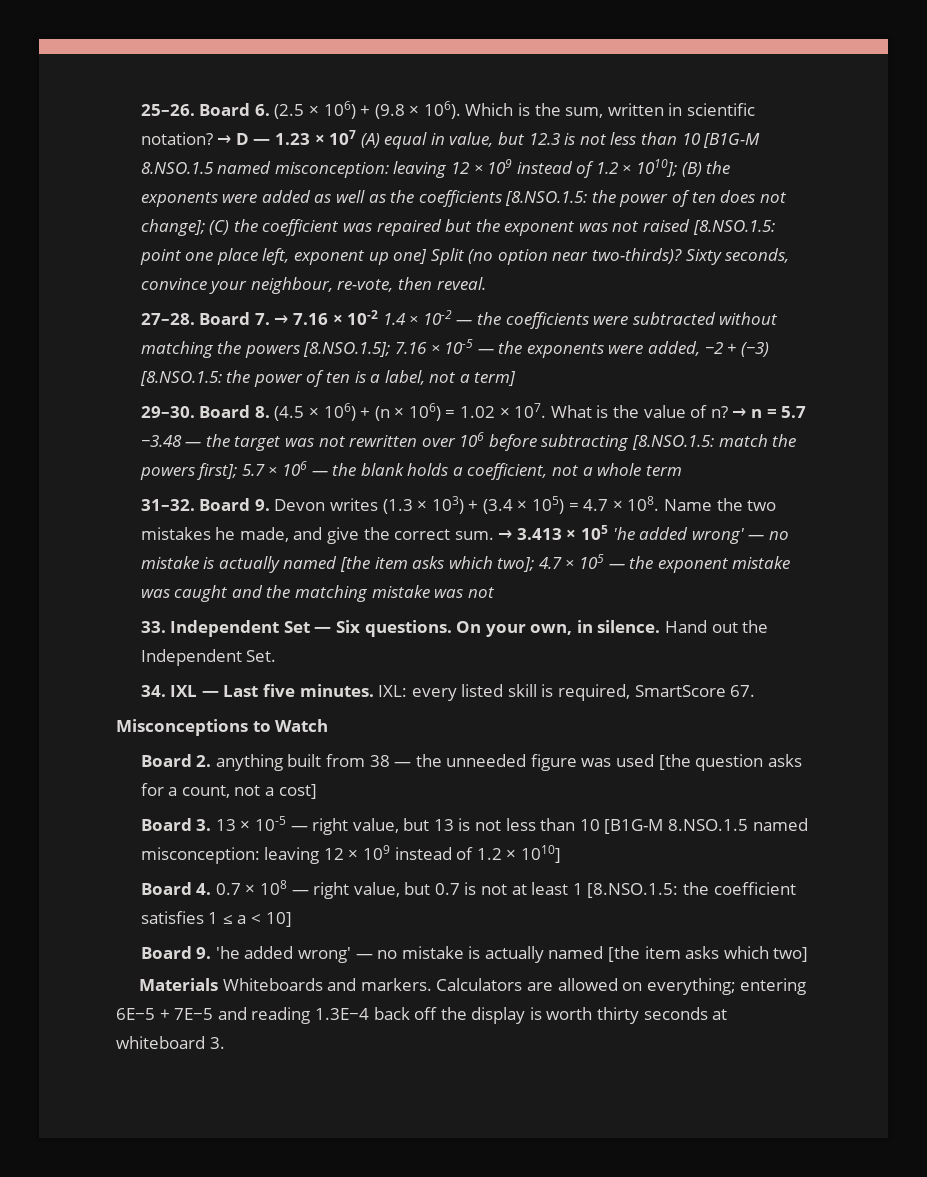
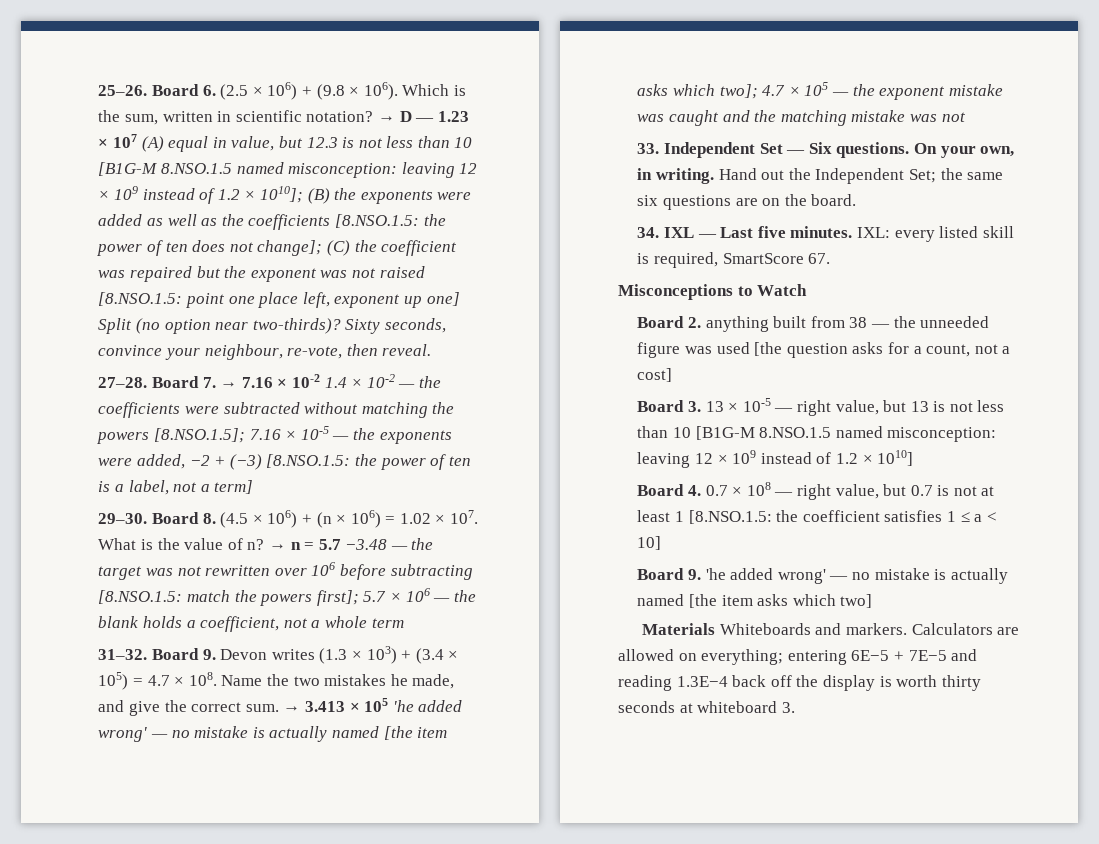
- On your own, in silence.
+ On your own, in writing.
- Hand out the Independent Set.
+ Hand out the Independent Set; the same six questions are on the board.

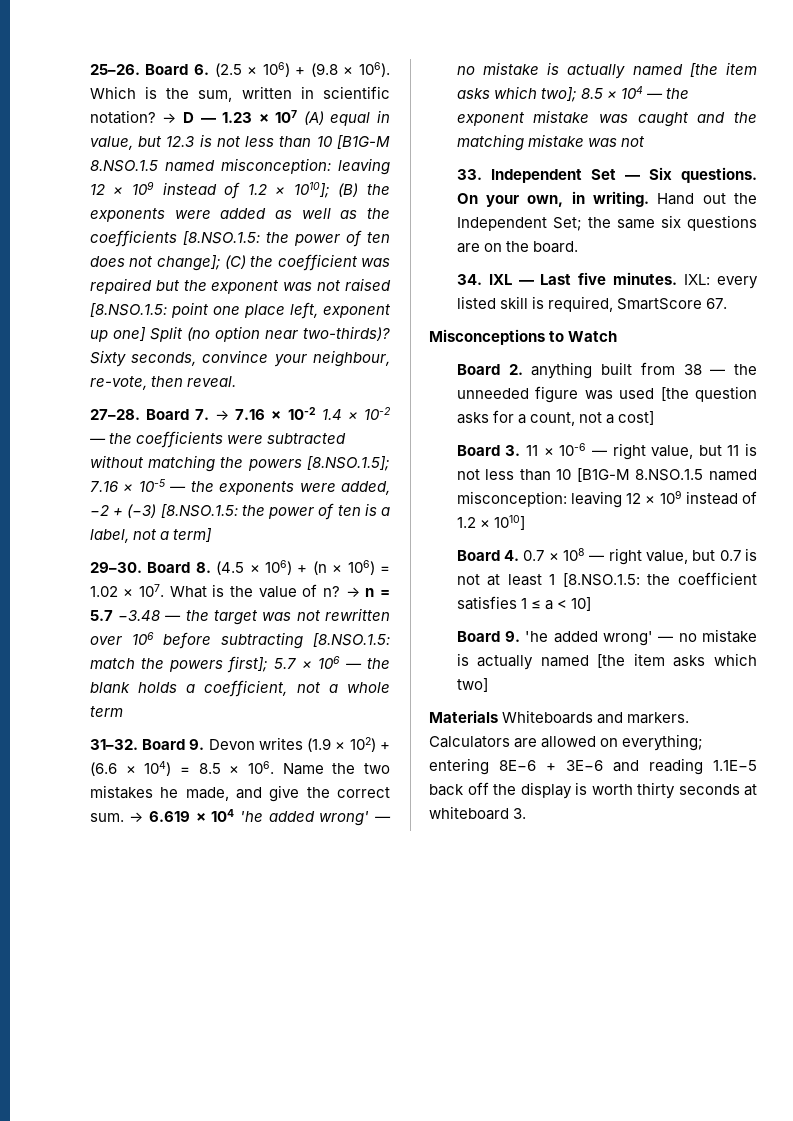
- Board 9. Devon writes (1.3 × 103) + (3.4 × 105) = 4.7 × 108. Name the two mistakes he made, and give the correct sum.
+ Board 9. Devon writes (1.9 × 102) + (6.6 × 104) = 8.5 × 106. Name the two mistakes he made, and give the correct sum.
- → 3.413 × 105 'he added wrong' — no mistake is actually named [the item asks which two]; 4.7 × 105 — the exponent mistake was caught and the matching mistake was not
+ → 6.619 × 104 'he added wrong' — no mistake is actually named [the item asks which two]; 8.5 × 104 — the exponent mistake was caught and the matching mistake was not
- Board 3. 13 × 10-5 — right value, but 13 is not less than 10 [B1G-M 8.NSO.1.5 named misconception: leaving 12 × 109 instead of 1.2 × 1010]
+ Board 3. 11 × 10-6 — right value, but 11 is not less than 10 [B1G-M 8.NSO.1.5 named misconception: leaving 12 × 109 instead of 1.2 × 1010]
- Calculators are allowed on everything; entering 6E−5 + 7E−5 and reading 1.3E−4 back off the display is worth thirty seconds at whiteboard 3.
+ Calculators are allowed on everything; entering 8E−6 + 3E−6 and reading 1.1E−5 back off the display is worth thirty seconds at whiteboard 3.

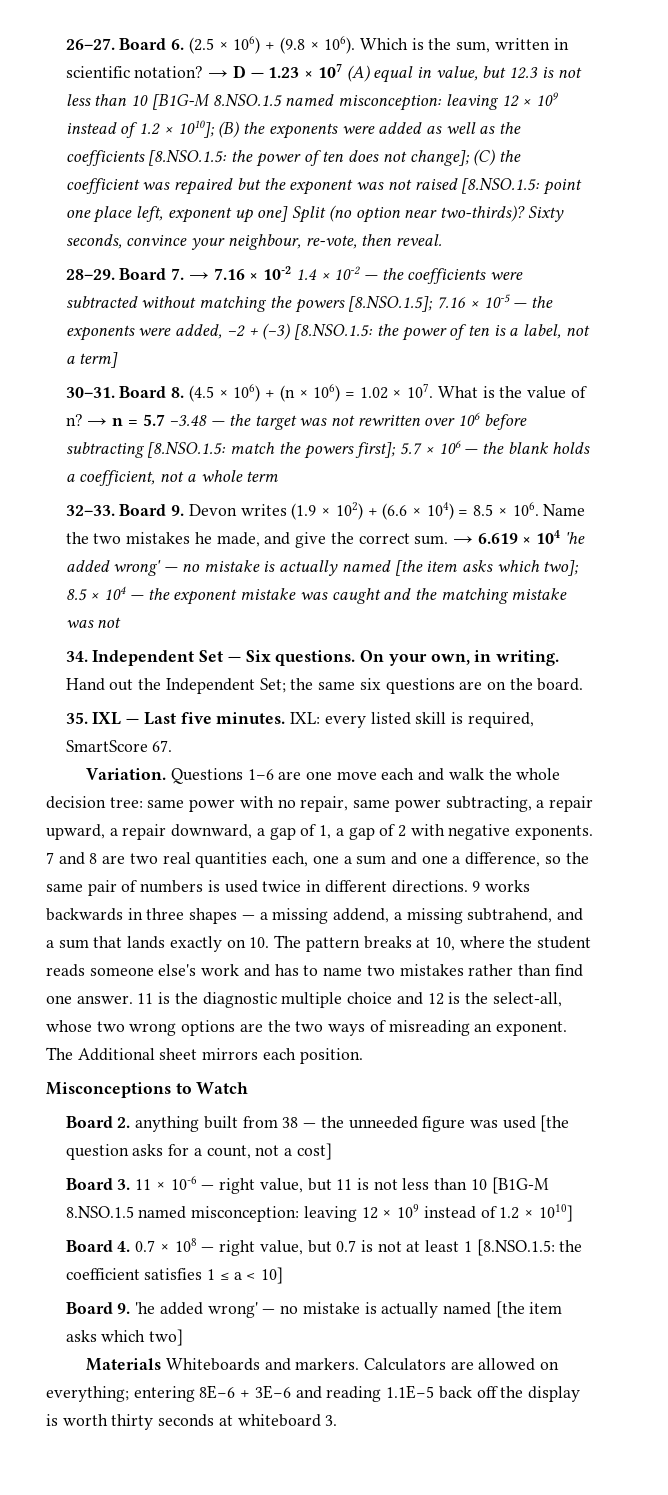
- 25–26.
+ 26–27.
- 27–28.
+ 28–29.
- 29–30.
+ 30–31.
- 31–32.
+ 32–33.
- 33. Independent Set — Six questions.
+ 34. Independent Set — Six questions.
- 34. IXL — Last five minutes.
+ 35. IXL — Last five minutes.
+ Variation. Questions 1–6 are one move each and walk the whole decision tree: same power with no repair, same power subtracting, a repair upward, a repair downward, a gap of 1, a gap of 2 with negative exponents. 7 and 8 are two real quantities each, one a sum and one a difference, so the same pair of numbers is used twice in different directions. 9 works backwards in three shapes — a missing addend, a missing subtrahend, and a sum that lands exactly on 10. The pattern breaks at 10, where the student reads someone else's work and has to name two mistakes rather than find one answer. 11 is the diagnostic multiple choice and 12 is the select-all, whose two wrong options are the two ways of misreading an exponent. The Additional sheet mirrors each position.

